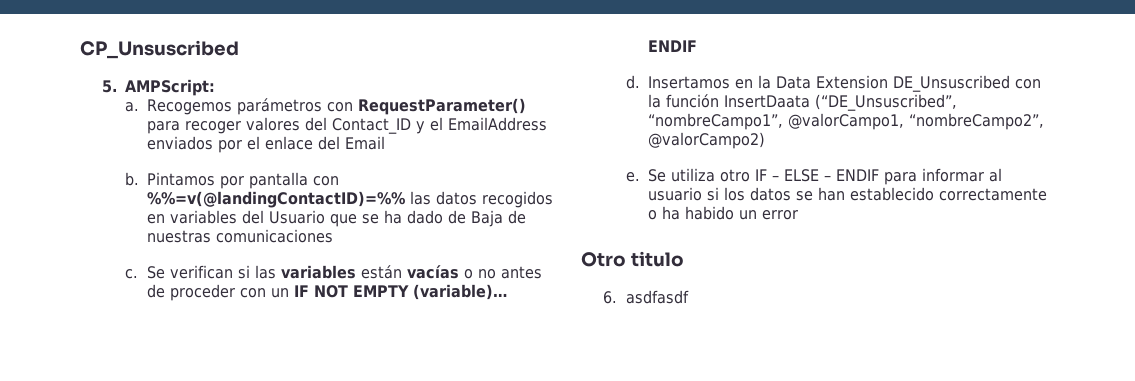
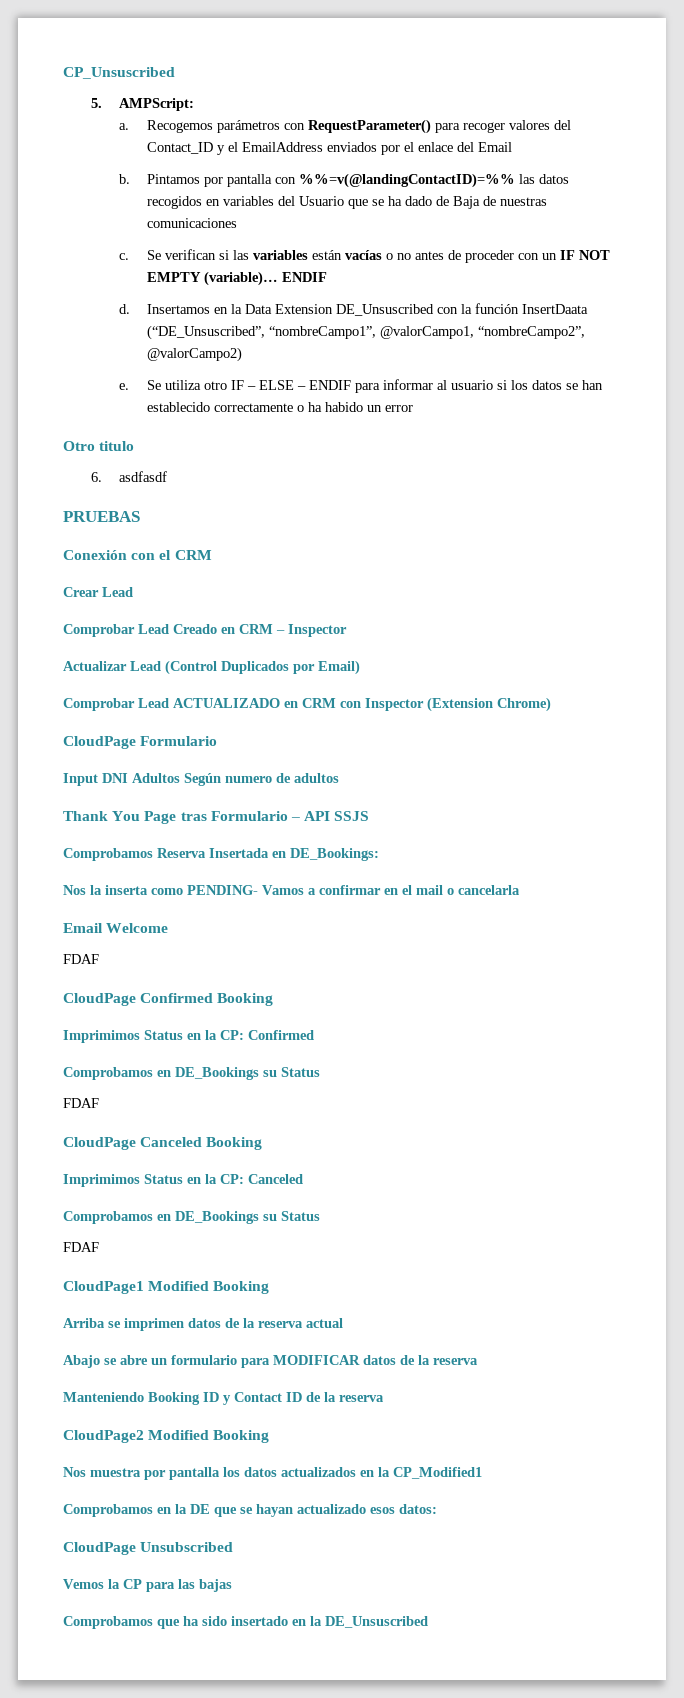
+ PRUEBAS
+ Conexión con el CRM
+ Crear Lead
+ Comprobar Lead Creado en CRM – Inspector
+ Actualizar Lead (Control Duplicados por Email)
+ Comprobar Lead ACTUALIZADO en CRM con Inspector (Extension Chrome)
+ CloudPage Formulario
+ Input DNI Adultos Según numero de adultos
+ Thank You Page tras Formulario – API SSJS
+ Comprobamos Reserva Insertada en DE_Bookings:
+ Nos la inserta como PENDING- Vamos a confirmar en el mail o cancelarla
+ Email Welcome
+ FDAF
+ CloudPage Confirmed Booking
+ Imprimimos Status en la CP: Confirmed
+ Comprobamos en DE_Bookings su Status
+ FDAF
+ CloudPage Canceled Booking
+ Imprimimos Status en la CP: Canceled
+ Comprobamos en DE_Bookings su Status
+ FDAF
+ CloudPage1 Modified Booking
+ Arriba se imprimen datos de la reserva actual
+ Abajo se abre un formulario para MODIFICAR datos de la reserva
+ Manteniendo Booking ID y Contact ID de la reserva
+ CloudPage2 Modified Booking
+ Nos muestra por pantalla los datos actualizados en la CP_Modified1
+ Comprobamos en la DE que se hayan actualizado esos datos:
+ CloudPage Unsubscribed
+ Vemos la CP para las bajas
+ Comprobamos que ha sido insertado en la DE_Unsuscribed

